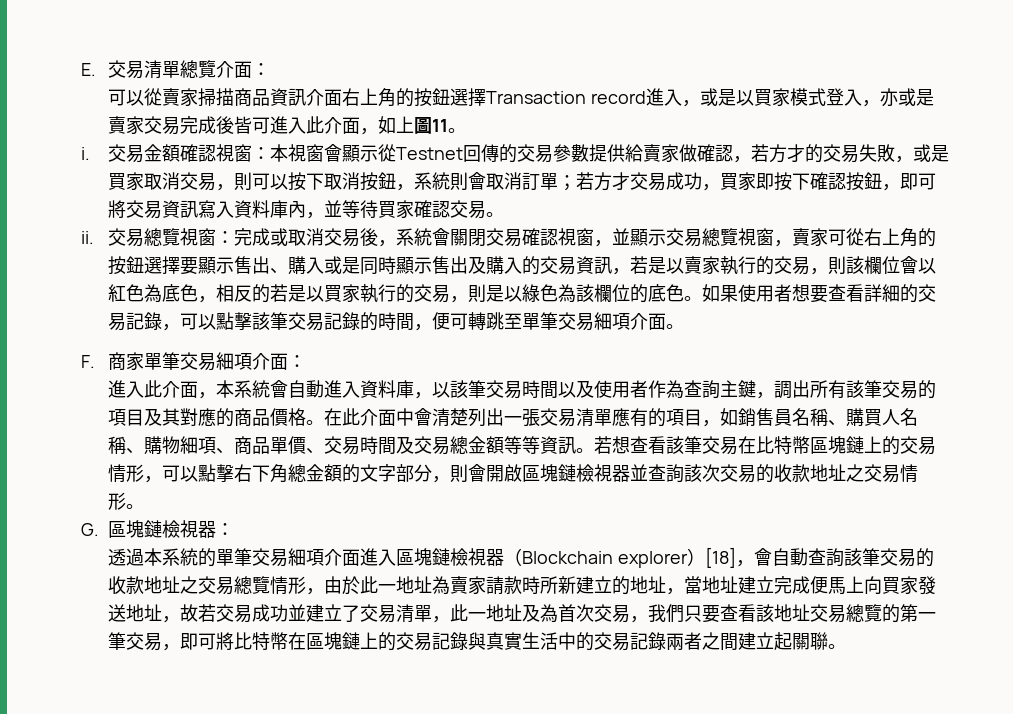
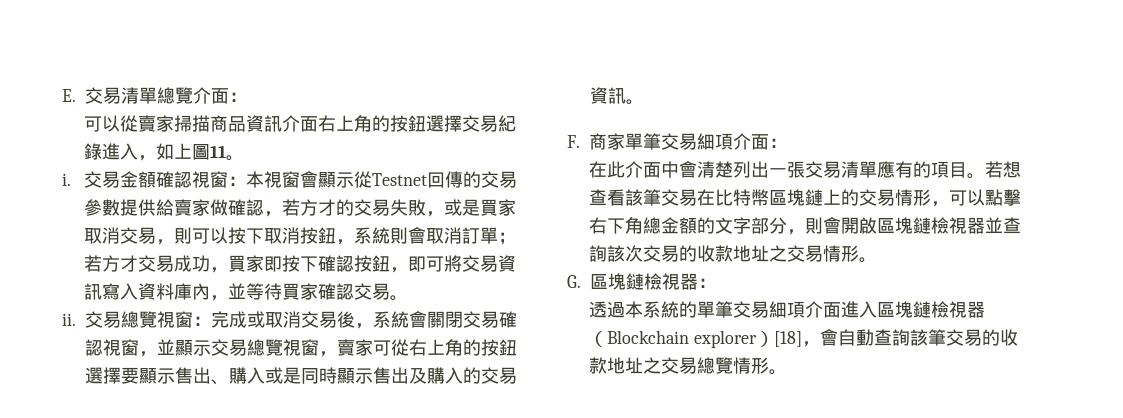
- 可以從賣家掃描商品資訊介面右上角的按鈕選擇Transaction record進入，或是以買家模式登入，亦或是賣家交易完成後皆可進入此介面，如上圖11。
+ 可以從賣家掃描商品資訊介面右上角的按鈕選擇交易紀錄進入，如上圖11。
- 交易總覽視窗：完成或取消交易後，系統會關閉交易確認視窗，並顯示交易總覽視窗，賣家可從右上角的按鈕選擇要顯示售出、購入或是同時顯示售出及購入的交易資訊，若是以賣家執行的交易，則該欄位會以紅色為底色，相反的若是以買家執行的交易，則是以綠色為該欄位的底色。如果使用者想要查看詳細的交易記錄，可以點擊該筆交易記錄的時間，便可轉跳至單筆交易細項介面。
+ 交易總覽視窗：完成或取消交易後，系統會關閉交易確認視窗，並顯示交易總覽視窗，賣家可從右上角的按鈕選擇要顯示售出、購入或是同時顯示售出及購入的交易資訊。
- 進入此介面，本系統會自動進入資料庫，以該筆交易時間以及使用者作為查詢主鍵，調出所有該筆交易的項目及其對應的商品價格。在此介面中會清楚列出一張交易清單應有的項目，如銷售員名稱、購買人名稱、購物細項、商品單價、交易時間及交易總金額等等資訊。
+ 在此介面中會清楚列出一張交易清單應有的項目。
- 透過本系統的單筆交易細項介面進入區塊鏈檢視器（Blockchain explorer）[18]，會自動查詢該筆交易的收款地址之交易總覽情形，由於此一地址為賣家請款時所新建立的地址，當地址建立完成便馬上向買家發送地址，故若交易成功並建立了交易清單，此一地址及為首次交易，我們只要查看該地址交易總覽的第一筆交易，即可將比特幣在區塊鏈上的交易記錄與真實生活中的交易記錄兩者之間建立起關聯。
+ 透過本系統的單筆交易細項介面進入區塊鏈檢視器（Blockchain explorer）[18]，會自動查詢該筆交易的收款地址之交易總覽情形。

